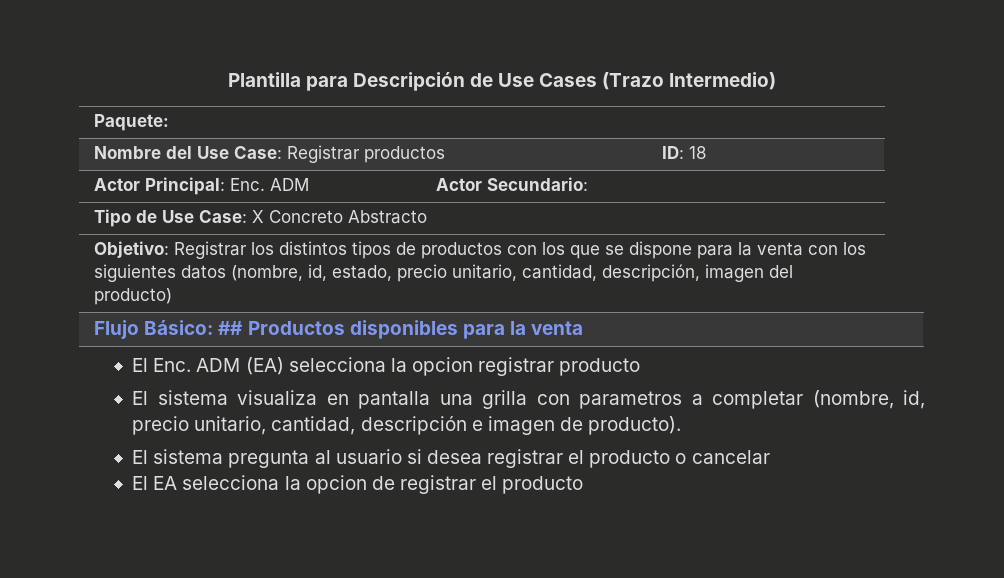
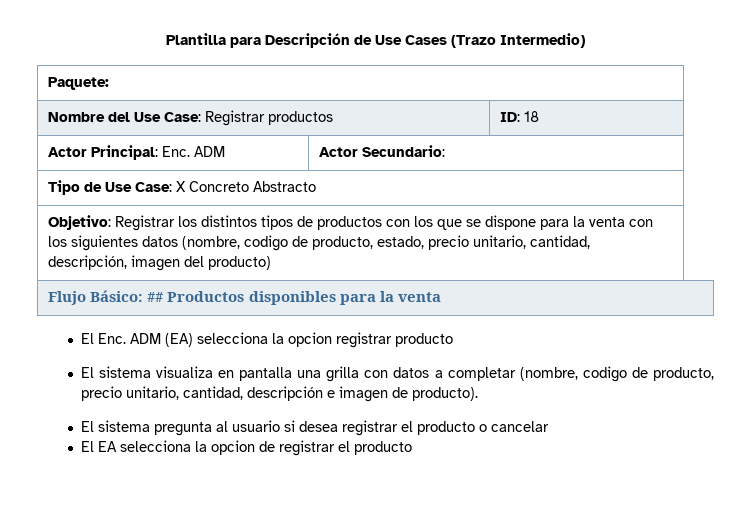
- Objetivo: Registrar los distintos tipos de productos con los que se dispone para la venta con los siguientes datos (nombre, id, estado, precio unitario, cantidad, descripción, imagen del producto)
+ Objetivo: Registrar los distintos tipos de productos con los que se dispone para la venta con los siguientes datos (nombre, codigo de producto, estado, precio unitario, cantidad, descripción, imagen del producto)
- El sistema visualiza en pantalla una grilla con parametros a completar (nombre, id, precio unitario, cantidad, descripción e imagen de producto).
+ El sistema visualiza en pantalla una grilla con datos a completar (nombre, codigo de producto, precio unitario, cantidad, descripción e imagen de producto).

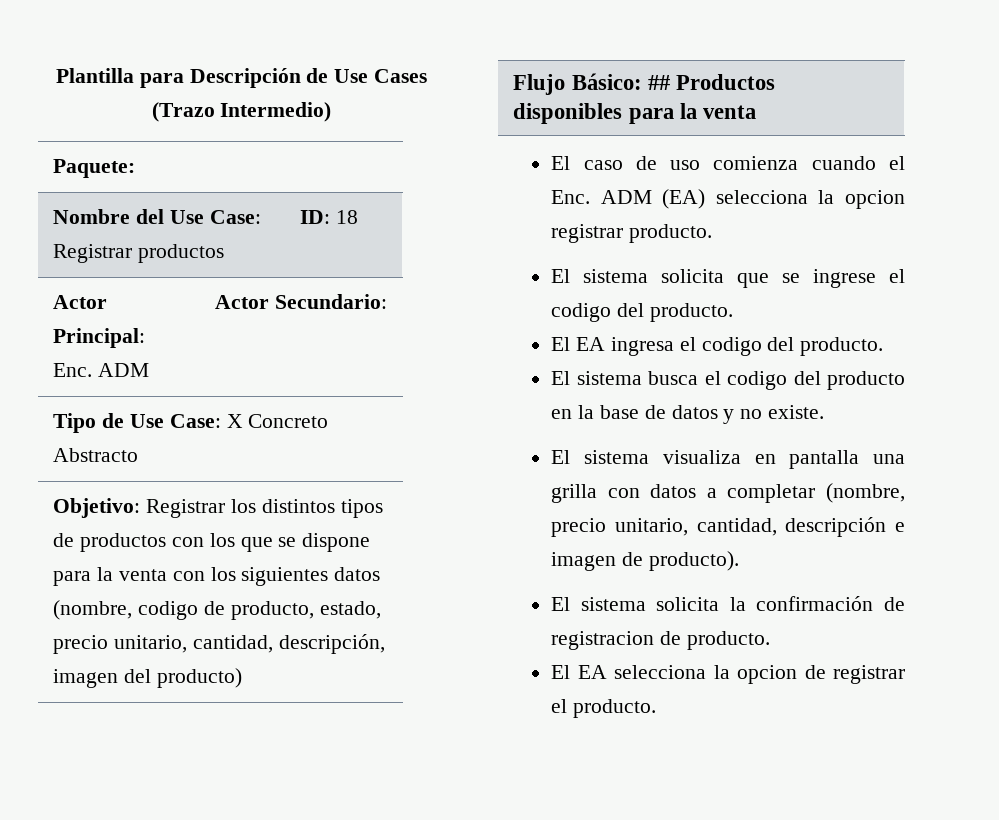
- El Enc. ADM (EA) selecciona la opcion registrar producto
+ El caso de uso comienza cuando el Enc. ADM (EA) selecciona la opcion registrar producto.
+ El sistema solicita que se ingrese el codigo del producto.
+ El EA ingresa el codigo del producto.
+ El sistema busca el codigo del producto en la base de datos y no existe.
- El sistema visualiza en pantalla una grilla con datos a completar (nombre, codigo de producto, precio unitario, cantidad, descripción e imagen de producto).
+ El sistema visualiza en pantalla una grilla con datos a completar (nombre, precio unitario, cantidad, descripción e imagen de producto).
- El sistema pregunta al usuario si desea registrar el producto o cancelar
+ El sistema solicita la confirmación de registracion de producto.
- El EA selecciona la opcion de registrar el producto
+ El EA selecciona la opcion de registrar el producto.

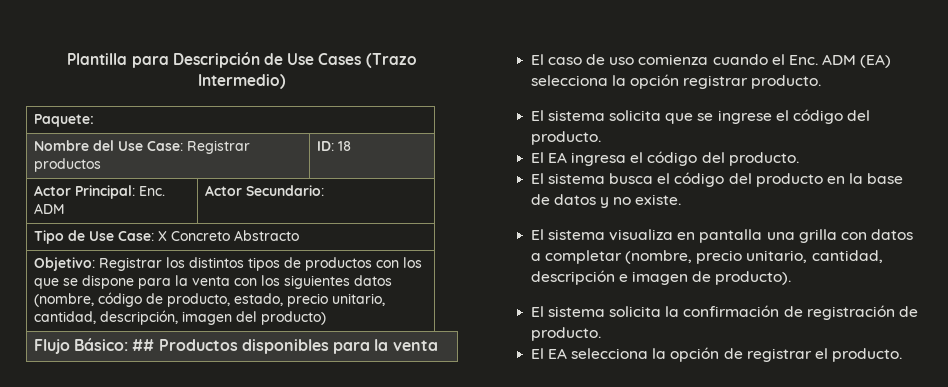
- Objetivo: Registrar los distintos tipos de productos con los que se dispone para la venta con los siguientes datos (nombre, codigo de producto, estado, precio unitario, cantidad, descripción, imagen del producto)
+ Objetivo: Registrar los distintos tipos de productos con los que se dispone para la venta con los siguientes datos (nombre, código de producto, estado, precio unitario, cantidad, descripción, imagen del producto)
- El caso de uso comienza cuando el Enc. ADM (EA) selecciona la opcion registrar producto.
+ El caso de uso comienza cuando el Enc. ADM (EA) selecciona la opción registrar producto.
- El sistema solicita que se ingrese el codigo del producto.
+ El sistema solicita que se ingrese el código del producto.
- El EA ingresa el codigo del producto.
+ El EA ingresa el código del producto.
- El sistema busca el codigo del producto en la base de datos y no existe.
+ El sistema busca el código del producto en la base de datos y no existe.
- El sistema solicita la confirmación de registracion de producto.
+ El sistema solicita la confirmación de registración de producto.
- El EA selecciona la opcion de registrar el producto.
+ El EA selecciona la opción de registrar el producto.

